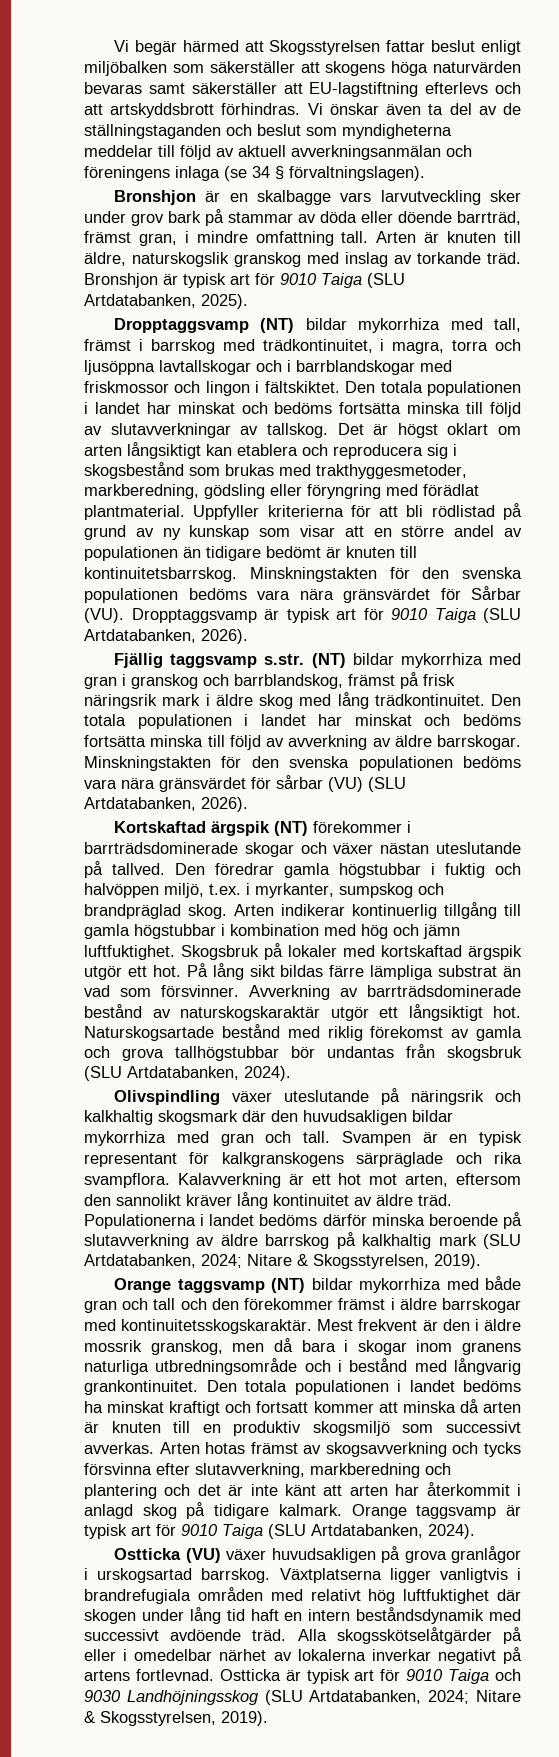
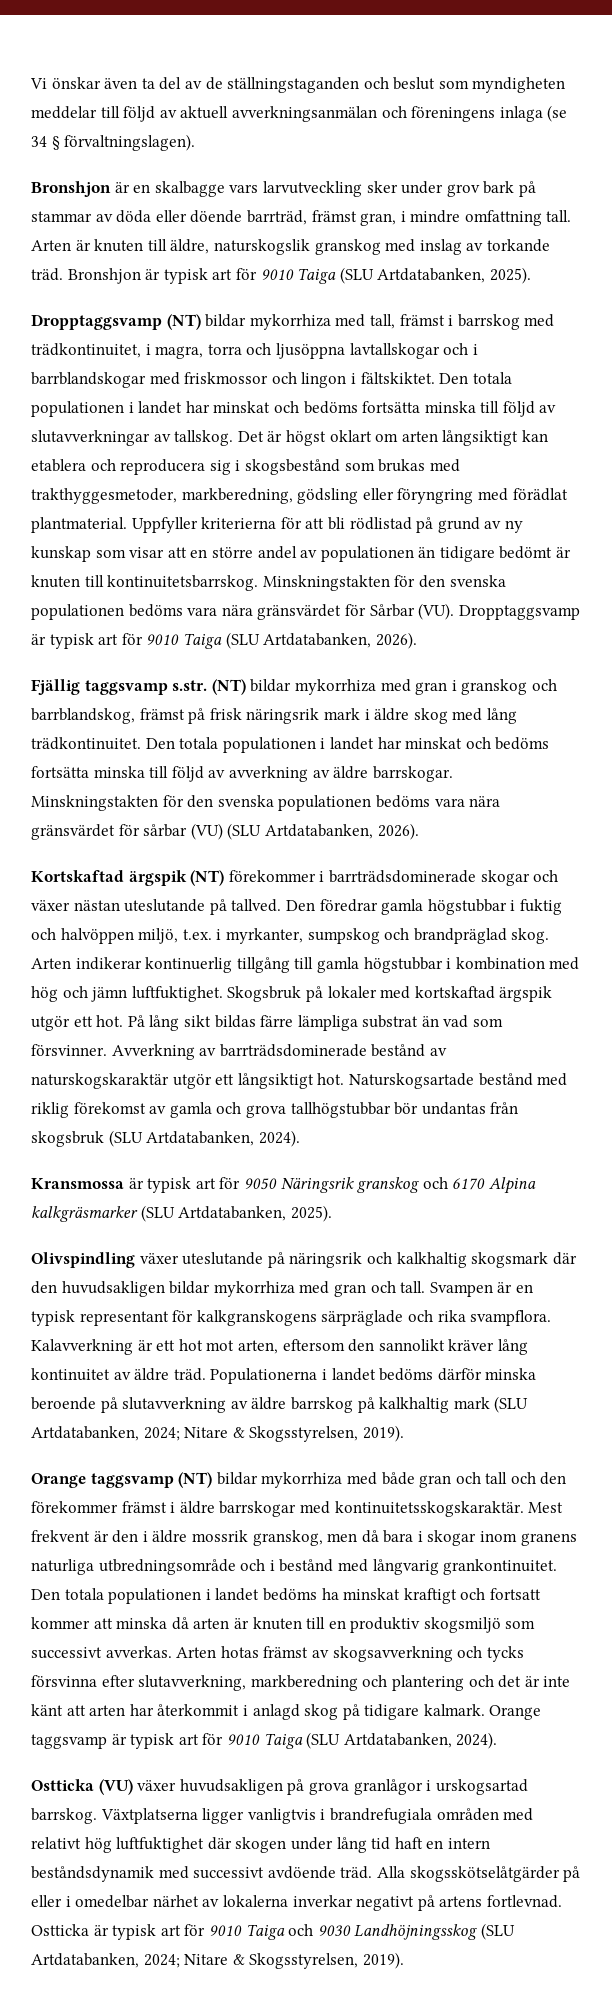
- Vi begär härmed att Skogsstyrelsen fattar beslut enligt miljöbalken som säkerställer att skogens höga naturvärden bevaras samt säkerställer att EU-lagstiftning efterlevs och att artskyddsbrott förhindras. Vi önskar även ta del av de ställningstaganden och beslut som myndigheterna meddelar till följd av aktuell avverkningsanmälan och föreningens inlaga (se 34 § förvaltningslagen).
+ Vi önskar även ta del av de ställningstaganden och beslut som myndigheten meddelar till följd av aktuell avverkningsanmälan och föreningens inlaga (se 34 § förvaltningslagen).
+ Kransmossa är typisk art för 9050 Näringsrik granskog och 6170 Alpina kalkgräsmarker (SLU Artdatabanken, 2025).

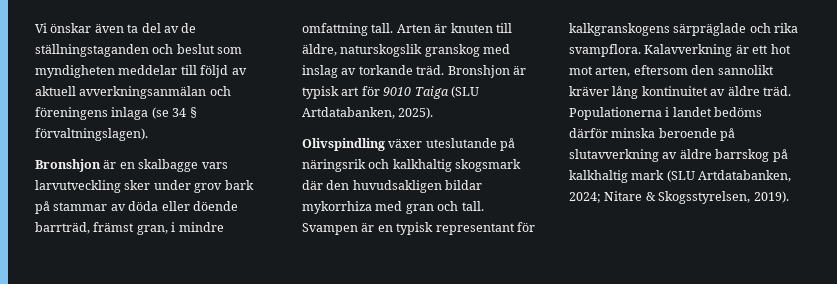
- Dropptaggsvamp (NT) bildar mykorrhiza med tall, främst i barrskog med trädkontinuitet, i magra, torra och ljusöppna lavtallskogar och i barrblandskogar med friskmossor och lingon i fältskiktet. Den totala populationen i landet har minskat och bedöms fortsätta minska till följd av slutavverkningar av tallskog. Det är högst oklart om arten långsiktigt kan etablera och reproducera sig i skogsbestånd som brukas med trakthyggesmetoder, markberedning, gödsling eller föryngring med förädlat plantmaterial. Uppfyller kriterierna för att bli rödlistad på grund av ny kunskap som visar att en större andel av populationen än tidigare bedömt är knuten till kontinuitetsbarrskog. Minskningstakten för den svenska populationen bedöms vara nära gränsvärdet för Sårbar (VU). Dropptaggsvamp är typisk art för 9010 Taiga (SLU Artdatabanken, 2026).
- Fjällig taggsvamp s.str. (NT) bildar mykorrhiza med gran i granskog och barrblandskog, främst på frisk näringsrik mark i äldre skog med lång trädkontinuitet. Den totala populationen i landet har minskat och bedöms fortsätta minska till följd av avverkning av äldre barrskogar. Minskningstakten för den svenska populationen bedöms vara nära gränsvärdet för sårbar (VU) (SLU Artdatabanken, 2026).
- Kortskaftad ärgspik (NT) förekommer i barrträdsdominerade skogar och växer nästan uteslutande på tallved. Den föredrar gamla högstubbar i fuktig och halvöppen miljö, t.ex. i myrkanter, sumpskog och brandpräglad skog. Arten indikerar kontinuerlig tillgång till gamla högstubbar i kombination med hög och jämn luftfuktighet. Skogsbruk på lokaler med kortskaftad ärgspik utgör ett hot. På lång sikt bildas färre lämpliga substrat än vad som försvinner. Avverkning av barrträdsdominerade bestånd av naturskogskaraktär utgör ett långsiktigt hot. Naturskogsartade bestånd med riklig förekomst av gamla och grova tallhögstubbar bör undantas från skogsbruk (SLU Artdatabanken, 2024).
- Kransmossa är typisk art för 9050 Näringsrik granskog och 6170 Alpina kalkgräsmarker (SLU Artdatabanken, 2025).
- Orange taggsvamp (NT) bildar mykorrhiza med både gran och tall och den förekommer främst i äldre barrskogar med kontinuitetsskogskaraktär. Mest frekvent är den i äldre mossrik granskog, men då bara i skogar inom granens naturliga utbredningsområde och i bestånd med långvarig grankontinuitet. Den totala populationen i landet bedöms ha minskat kraftigt och fortsatt kommer att minska då arten är knuten till en produktiv skogsmiljö som successivt avverkas. Arten hotas främst av skogsavverkning och tycks försvinna efter slutavverkning, markberedning och plantering och det är inte känt att arten har återkommit i anlagd skog på tidigare kalmark. Orange taggsvamp är typisk art för 9010 Taiga (SLU Artdatabanken, 2024).
- Ostticka (VU) växer huvudsakligen på grova granlågor i urskogsartad barrskog. Växtplatserna ligger vanligtvis i brandrefugiala områden med relativt hög luftfuktighet där skogen under lång tid haft en intern beståndsdynamik med successivt avdöende träd. Alla skogsskötselåtgärder på eller i omedelbar närhet av lokalerna inverkar negativt på artens fortlevnad. Ostticka är typisk art för 9010 Taiga och 9030 Landhöjningsskog (SLU Artdatabanken, 2024; Nitare & Skogsstyrelsen, 2019).

